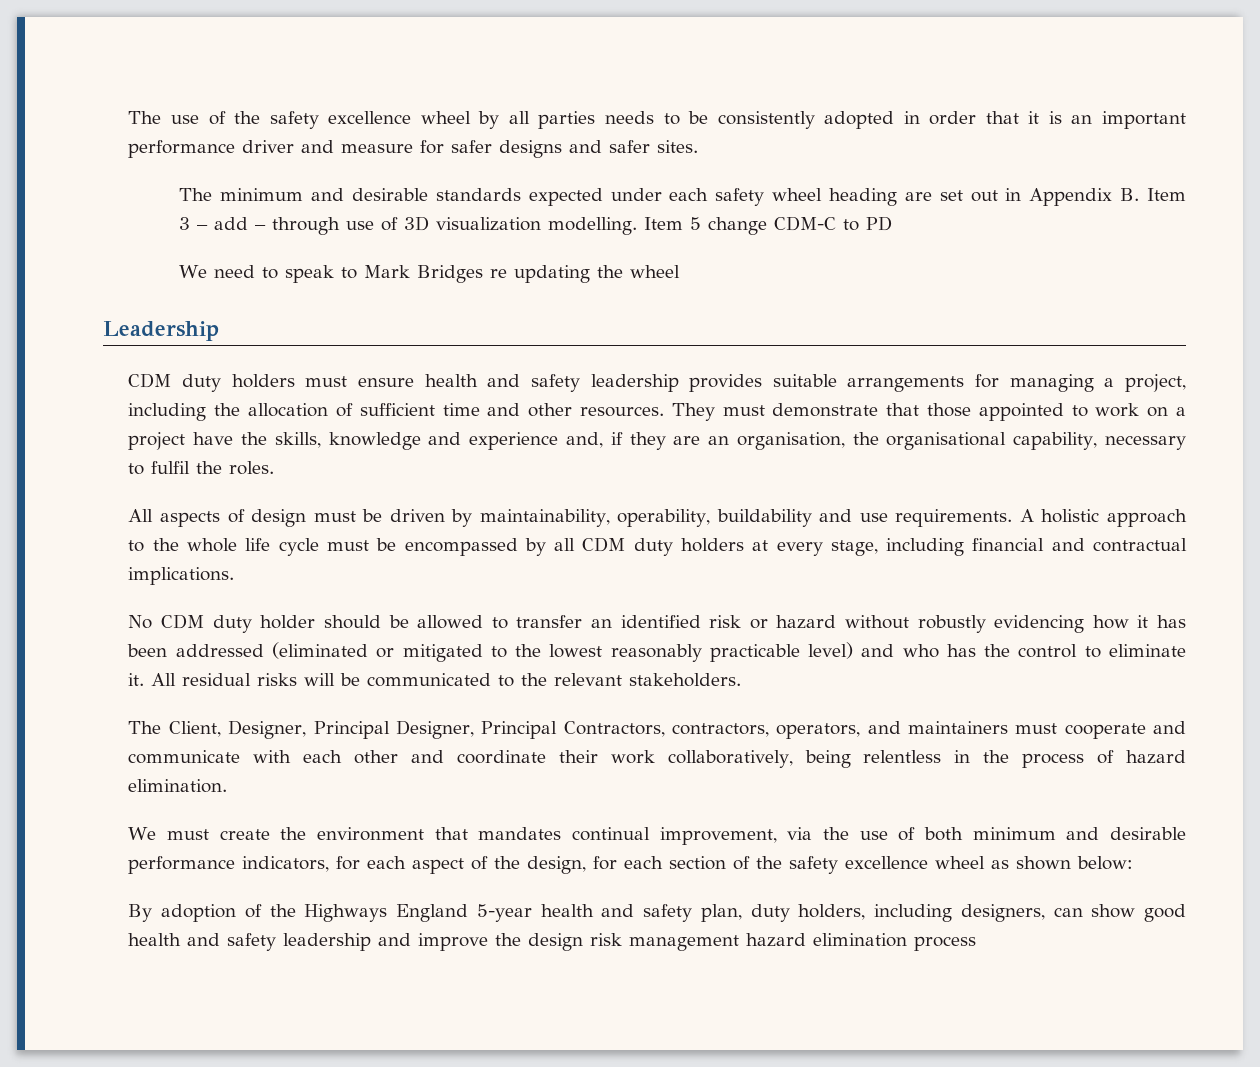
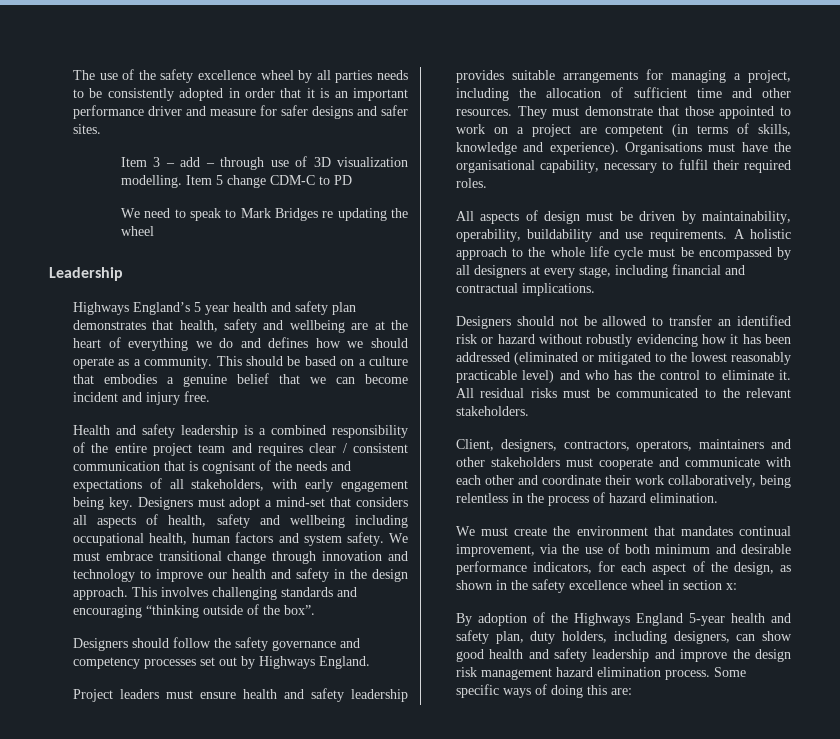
- The minimum and desirable standards expected under each safety wheel heading are set out in Appendix B. Item 3 – add – through use of 3D visualization modelling.
+ Item 3 – add – through use of 3D visualization modelling.
- CDM duty holders must ensure health and safety leadership provides suitable arrangements for managing a project, including the allocation of sufficient time and other resources.
+ Highways England’s 5 year health and safety plan demonstrates that health, safety and wellbeing are at the heart of everything we do and defines how we should operate as a community. This should be based on a culture that embodies a genuine belief that we can become incident and injury free.
+ Health and safety leadership is a combined responsibility of the entire project team and requires clear / consistent communication that is cognisant of the needs and expectations of all stakeholders, with early engagement being key. Designers must adopt a mind-set that considers all aspects of health, safety and wellbeing including occupational health, human factors and system safety. We must embrace transitional change through innovation and technology to improve our health and safety in the design approach. This involves challenging standards and encouraging “thinking outside of the box”.
+ Designers should follow the safety governance and competency processes set out by Highways England.
+ Project leaders must ensure health and safety leadership provides suitable arrangements for managing a project, including the allocation of sufficient time and other resources.
- They must demonstrate that those appointed to work on a project have the skills, knowledge and experience and, if they are an organisation, the organisational capability, necessary to fulfil the roles.
+ They must demonstrate that those appointed to work on a project are competent (in terms of skills, knowledge and experience). Organisations must have the organisational capability, necessary to fulfil their required roles.
- A holistic approach to the whole life cycle must be encompassed by all CDM duty holders at every stage, including financial and contractual implications.
+ A holistic approach to the whole life cycle must be encompassed by all designers at every stage, including financial and contractual implications.
- No CDM duty holder should be allowed to transfer an identified risk or hazard without robustly evidencing how it has been addressed (eliminated or mitigated to the lowest reasonably practicable level) and who has the control to eliminate it.
+ Designers should not be allowed to transfer an identified risk or hazard without robustly evidencing how it has been addressed (eliminated or mitigated to the lowest reasonably practicable level) and who has the control to eliminate it.
- All residual risks will be communicated to the relevant stakeholders.
+ All residual risks must be communicated to the relevant stakeholders.
- The Client, Designer, Principal Designer, Principal Contractors, contractors, operators, and maintainers must cooperate and communicate with each other and coordinate their work collaboratively, being relentless in the process of hazard elimination.
+ Client, designers, contractors, operators, maintainers and other stakeholders must cooperate and communicate with each other and coordinate their work collaboratively, being relentless in the process of hazard elimination.
- We must create the environment that mandates continual improvement, via the use of both minimum and desirable performance indicators, for each aspect of the design, for each section of the safety excellence wheel as shown below:
+ We must create the environment that mandates continual improvement, via the use of both minimum and desirable performance indicators, for each aspect of the design, as shown in the safety excellence wheel in section x:
- By adoption of the Highways England 5-year health and safety plan, duty holders, including designers, can show good health and safety leadership and improve the design risk management hazard elimination process
+ By adoption of the Highways England 5-year health and safety plan, duty holders, including designers, can show good health and safety leadership and improve the design risk management hazard elimination process. Some specific ways of doing this are:

